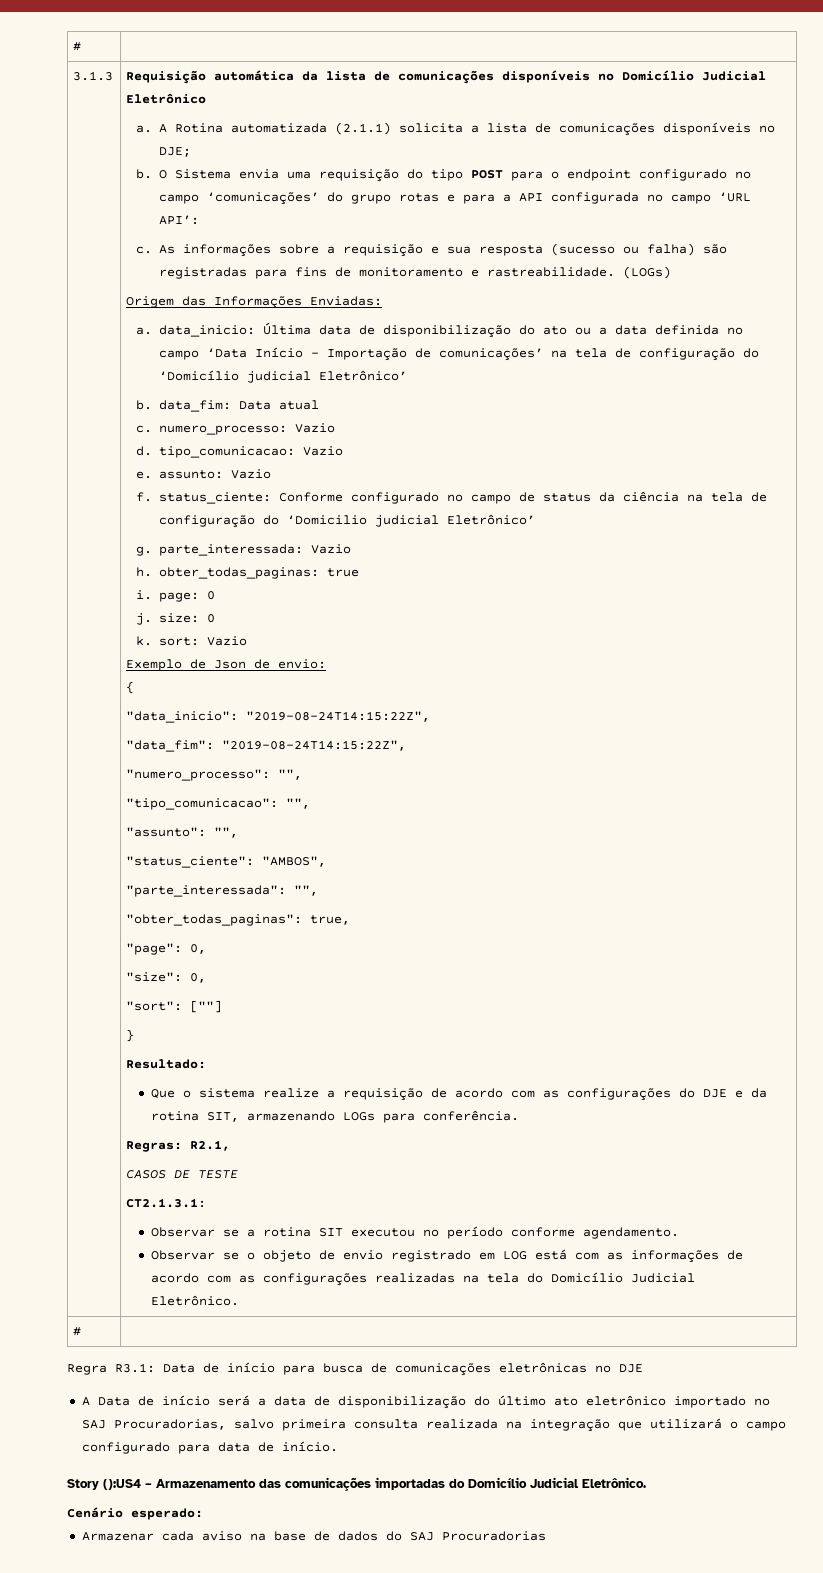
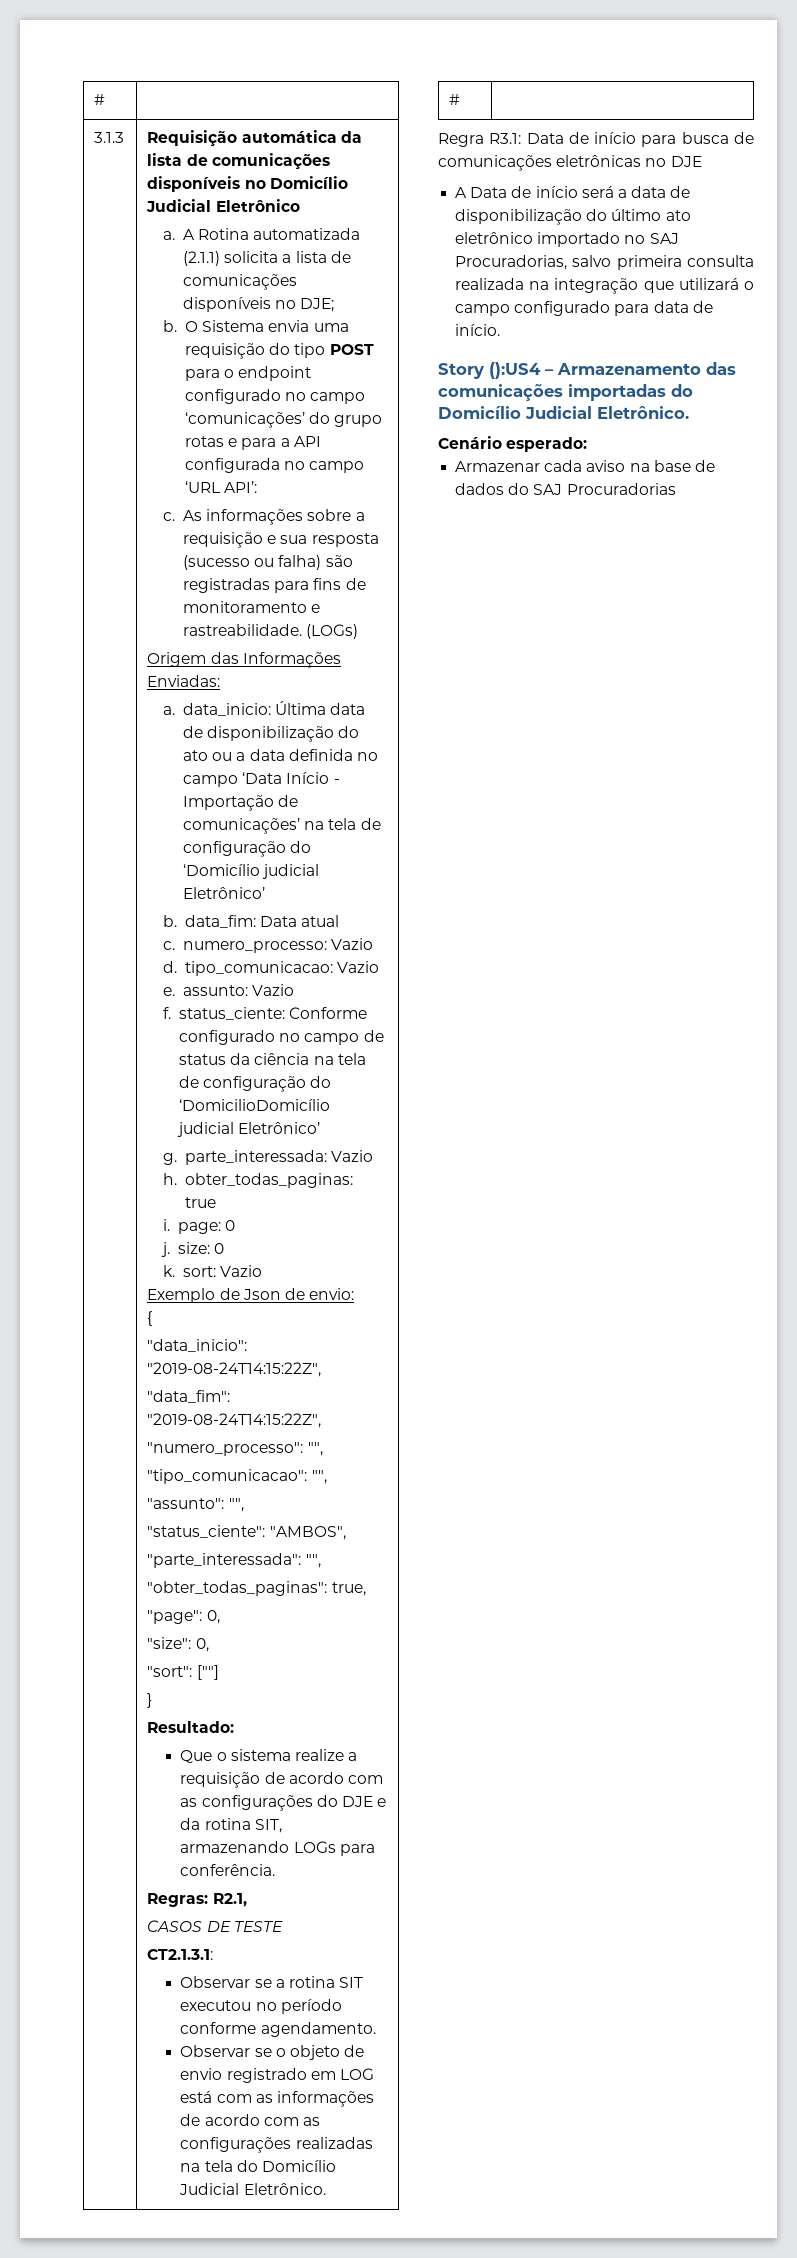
- f. status_ciente: Conforme configurado no campo de status da ciência na tela de configuração do ‘Domicilio judicial Eletrônico’
+ f. status_ciente: Conforme configurado no campo de status da ciência na tela de configuração do ‘DomicilioDomicílio judicial Eletrônico’

